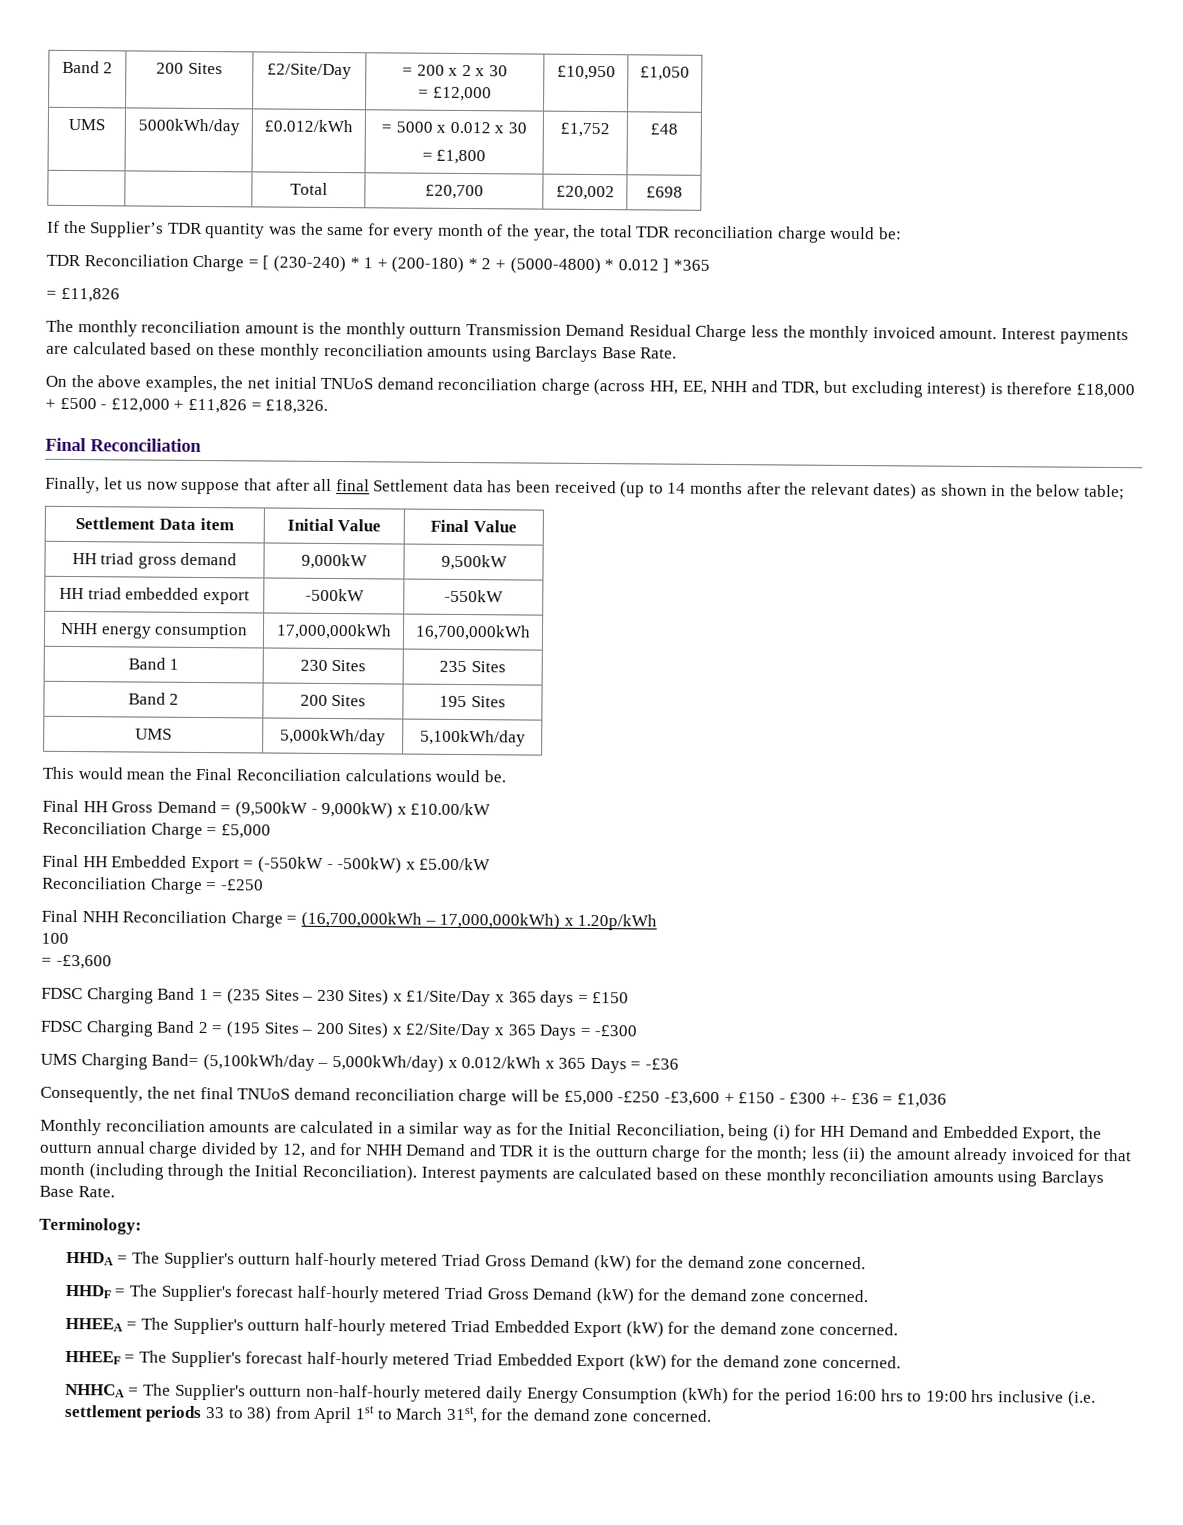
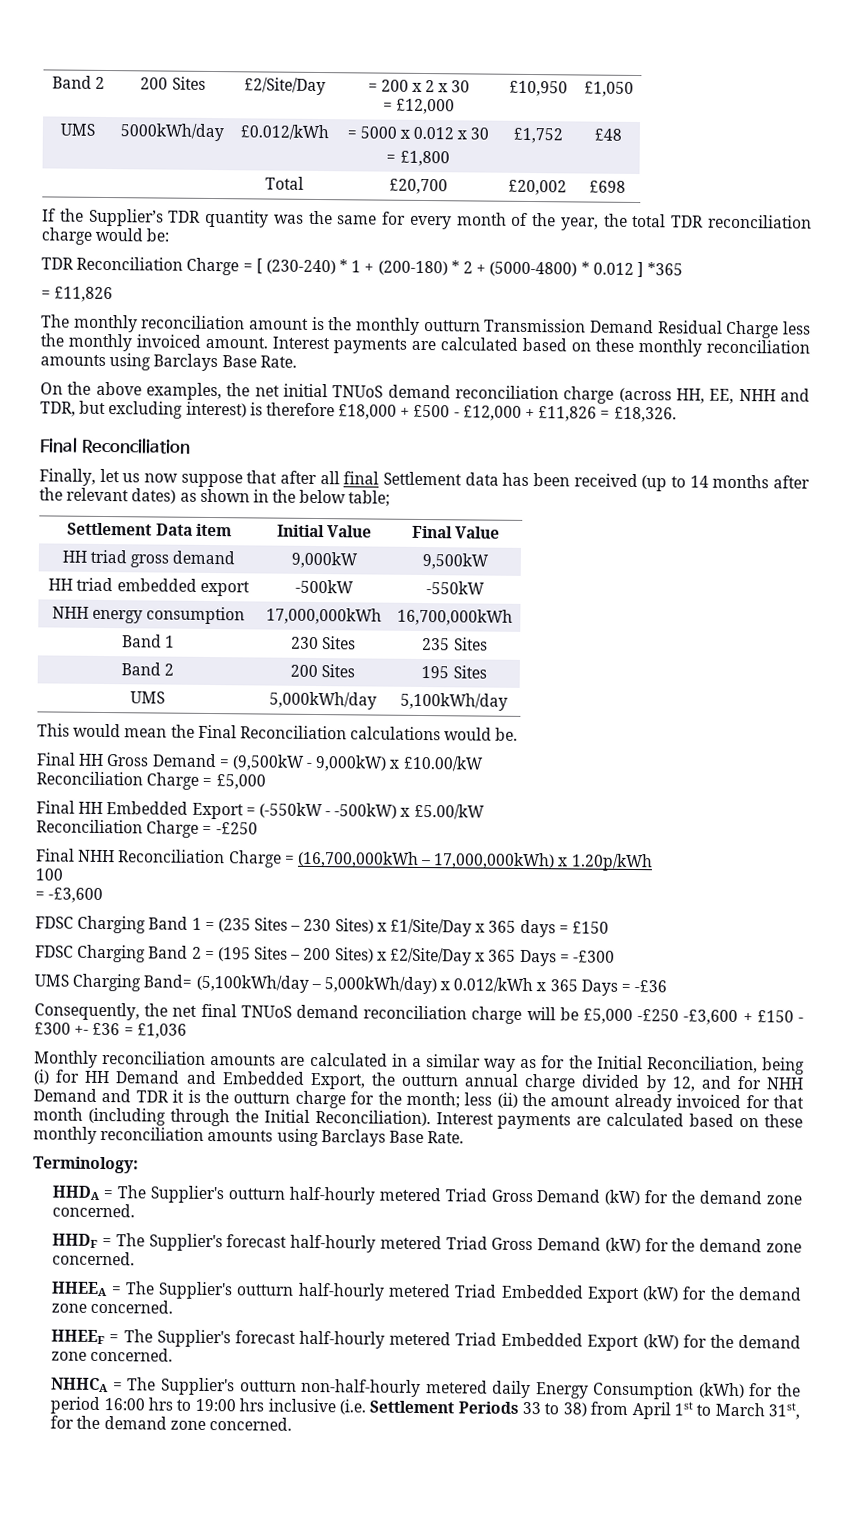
- NHHCA = The Supplier's outturn non-half-hourly metered daily Energy Consumption (kWh) for the period 16:00 hrs to 19:00 hrs inclusive (i.e. settlement periods 33 to 38) from April 1st to March 31st, for the demand zone concerned.
+ NHHCA = The Supplier's outturn non-half-hourly metered daily Energy Consumption (kWh) for the period 16:00 hrs to 19:00 hrs inclusive (i.e. Settlement Periods 33 to 38) from April 1st to March 31st, for the demand zone concerned.

